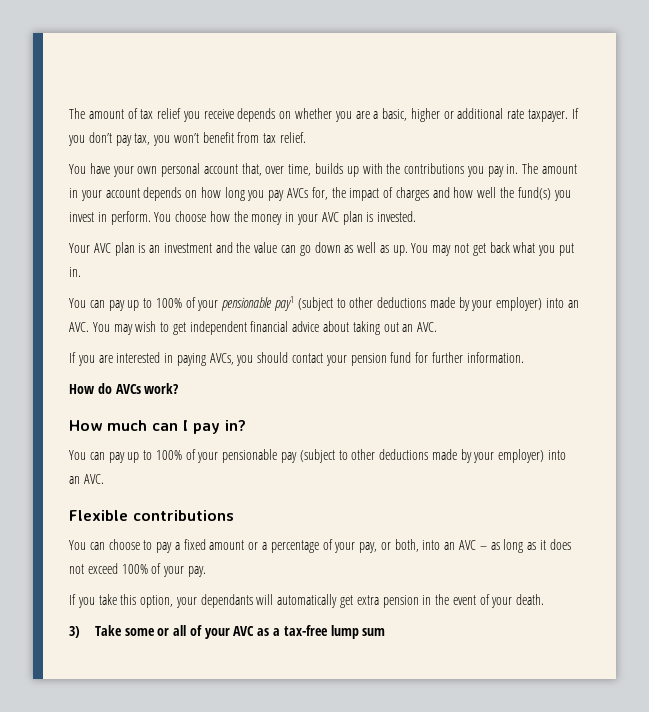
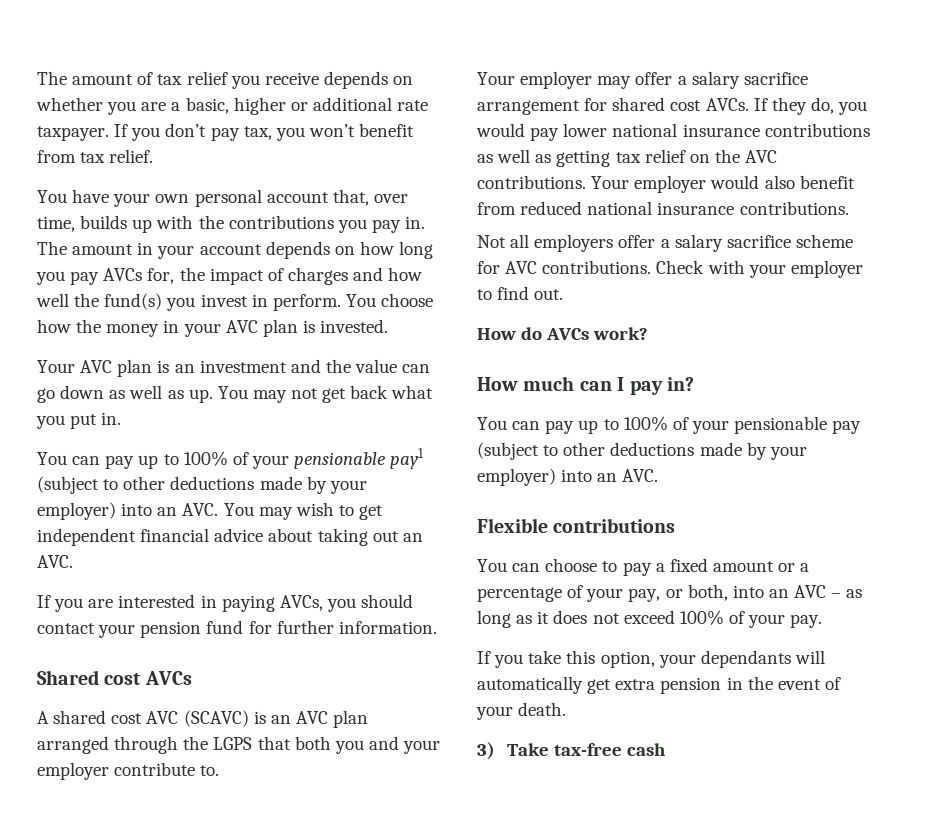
+ Shared cost AVCs
+ A shared cost AVC (SCAVC) is an AVC plan arranged through the LGPS that both you and your employer contribute to.
+ Your employer may offer a salary sacrifice arrangement for shared cost AVCs. If they do, you would pay lower national insurance contributions as well as getting tax relief on the AVC contributions. Your employer would also benefit from reduced national insurance contributions.
+ Not all employers offer a salary sacrifice scheme for AVC contributions. Check with your employer to find out.
- 3) Take some or all of your AVC as a tax-free lump sum
+ 3) Take tax-free cash

